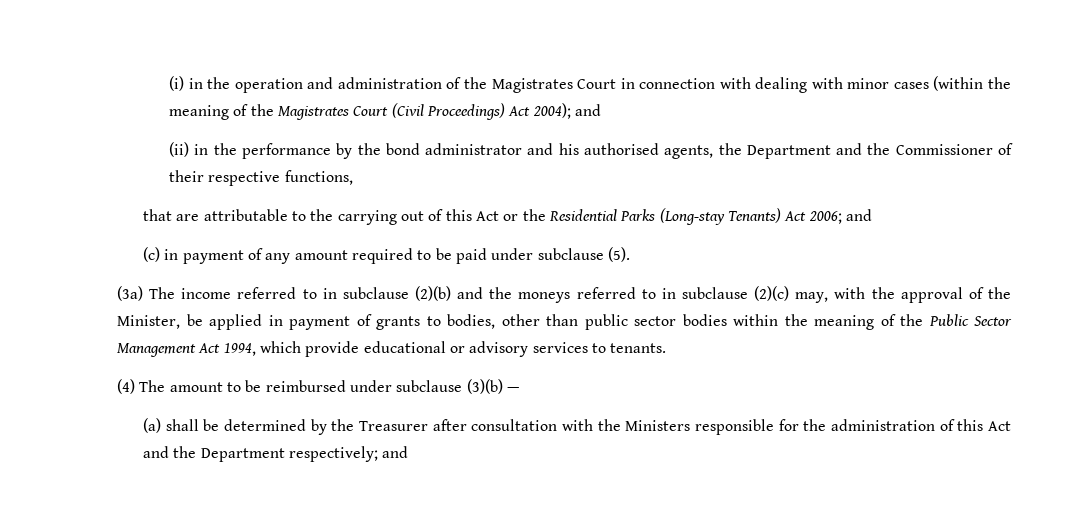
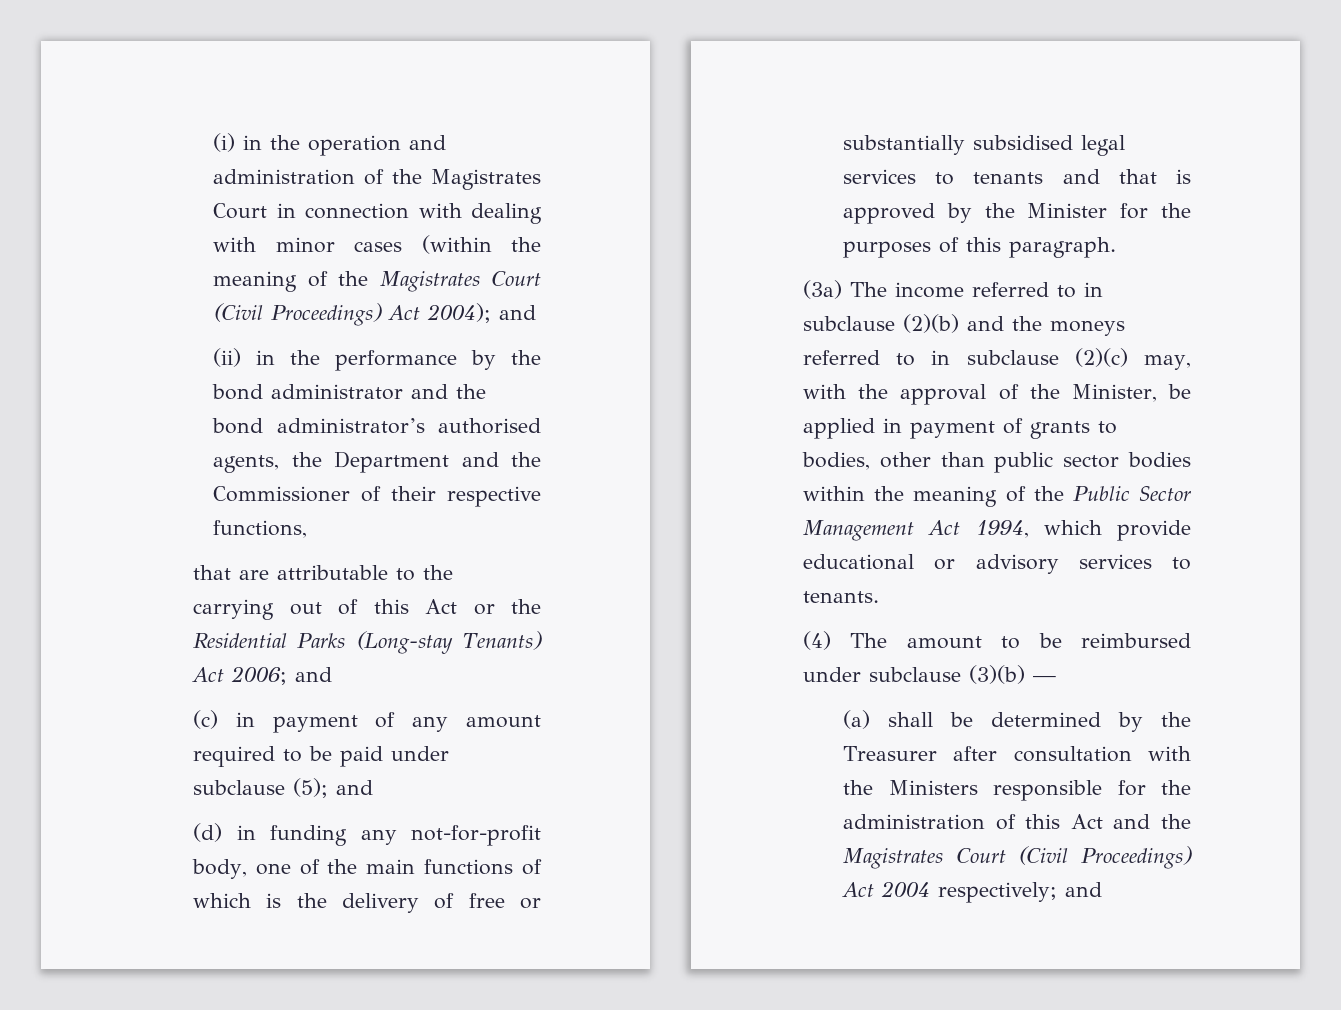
- (ii) in the performance by the bond administrator and his authorised agents, the Department and the Commissioner of their respective functions,
+ (ii) in the performance by the bond administrator and the bond administrator’s authorised agents, the Department and the Commissioner of their respective functions,
- (c) in payment of any amount required to be paid under subclause (5).
+ (c) in payment of any amount required to be paid under subclause (5); and
+ (d) in funding any not-for-profit body, one of the main functions of which is the delivery of free or substantially subsidised legal services to tenants and that is approved by the Minister for the purposes of this paragraph.
- (a) shall be determined by the Treasurer after consultation with the Ministers responsible for the administration of this Act and the Department respectively; and
+ (a) shall be determined by the Treasurer after consultation with the Ministers responsible for the administration of this Act and the Magistrates Court (Civil Proceedings) Act 2004 respectively; and

